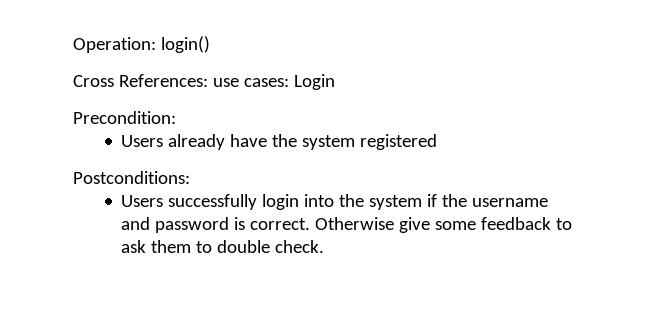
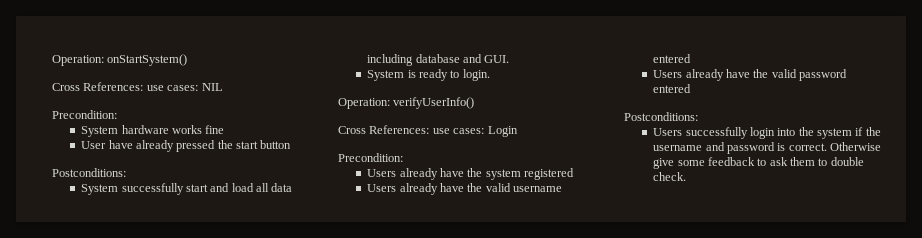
- Operation: login()
+ Operation: onStartSystem()
+ Cross References: use cases: NIL
+ Precondition:
+ System hardware works fine
+ User have already pressed the start button
+ Postconditions:
+ System successfully start and load all data including database and GUI.
+ System is ready to login.
+ Operation: verifyUserInfo()
+ Users already have the valid username entered
+ Users already have the valid password entered

